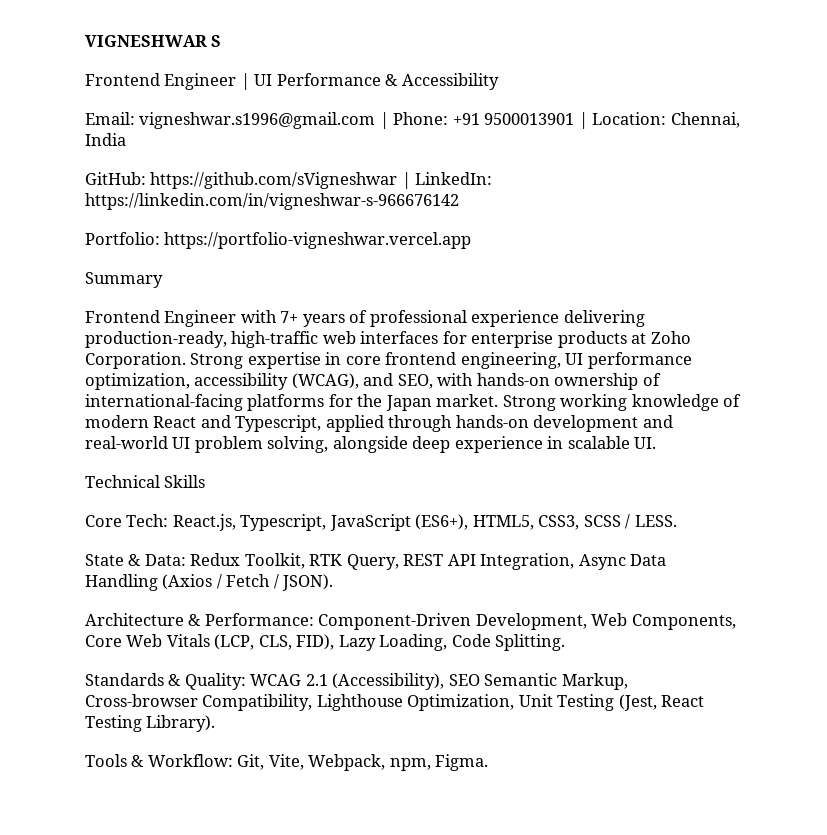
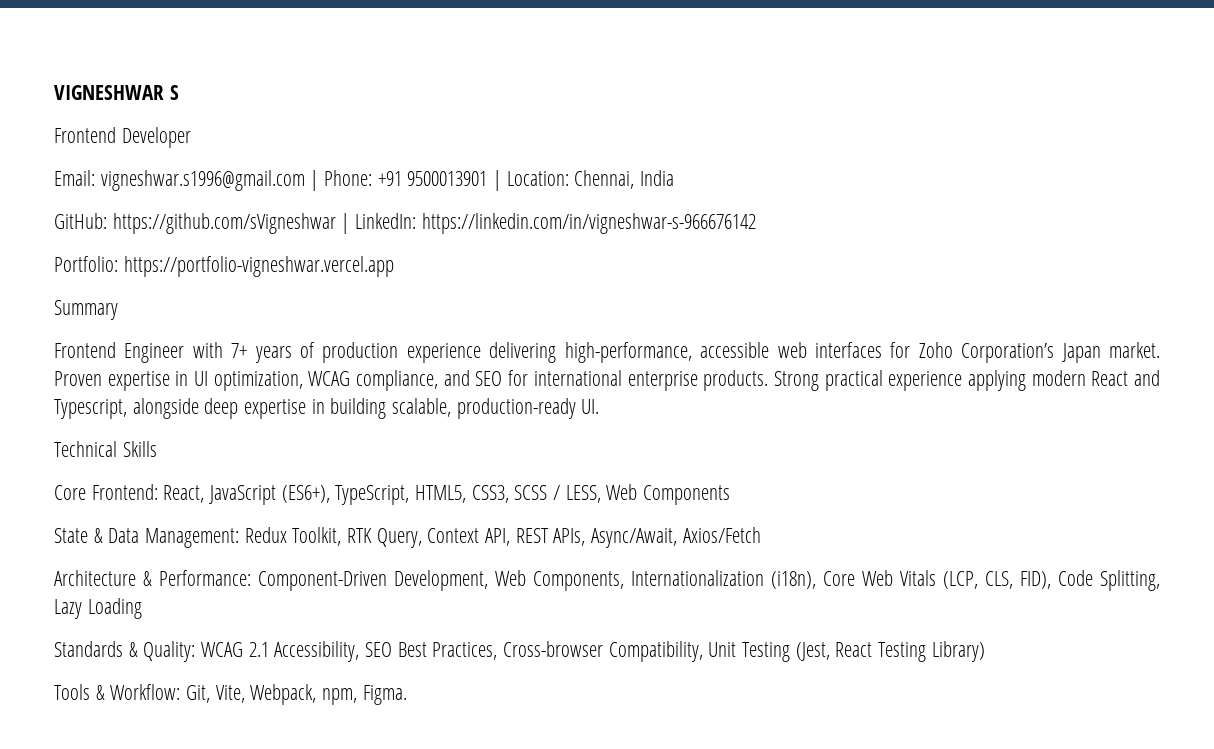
- Frontend Engineer | UI Performance & Accessibility
+ Frontend Developer
- Frontend Engineer with 7+ years of professional experience delivering production-ready, high-traffic web interfaces for enterprise products at Zoho Corporation. Strong expertise in core frontend engineering, UI performance optimization, accessibility (WCAG), and SEO, with hands-on ownership of international-facing platforms for the Japan market. Strong working knowledge of modern React and Typescript, applied through hands-on development and real-world UI problem solving, alongside deep experience in scalable UI.
+ Frontend Engineer with 7+ years of production experience delivering high-performance, accessible web interfaces for Zoho Corporation’s Japan market. Proven expertise in UI optimization, WCAG compliance, and SEO for international enterprise products. Strong practical experience applying modern React and Typescript, alongside deep expertise in building scalable, production-ready UI.
- Core Tech: React.js, Typescript, JavaScript (ES6+), HTML5, CSS3, SCSS / LESS.
+ Core Frontend: React, JavaScript (ES6+), TypeScript, HTML5, CSS3, SCSS / LESS, Web Components
- State & Data: Redux Toolkit, RTK Query, REST API Integration, Async Data Handling (Axios / Fetch / JSON).
+ State & Data Management: Redux Toolkit, RTK Query, Context API, REST APIs, Async/Await, Axios/Fetch
- Architecture & Performance: Component-Driven Development, Web Components, Core Web Vitals (LCP, CLS, FID), Lazy Loading, Code Splitting.
+ Architecture & Performance: Component-Driven Development, Web Components, Internationalization (i18n), Core Web Vitals (LCP, CLS, FID), Code Splitting, Lazy Loading
- Standards & Quality: WCAG 2.1 (Accessibility), SEO Semantic Markup, Cross-browser Compatibility, Lighthouse Optimization, Unit Testing (Jest, React Testing Library).
+ Standards & Quality: WCAG 2.1 Accessibility, SEO Best Practices, Cross-browser Compatibility, Unit Testing (Jest, React Testing Library)

